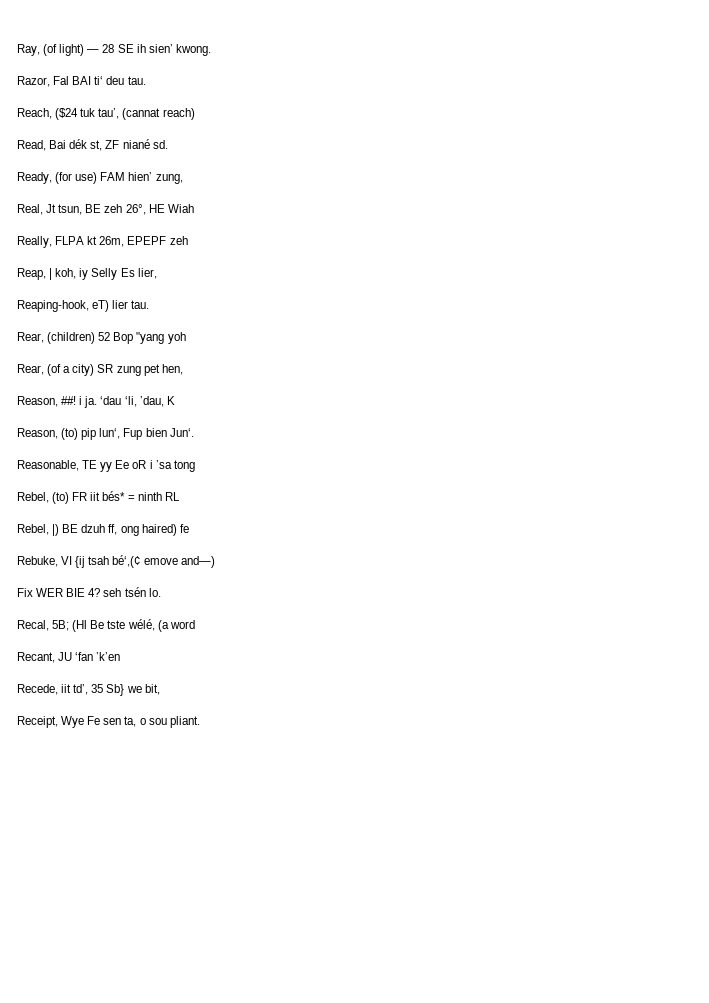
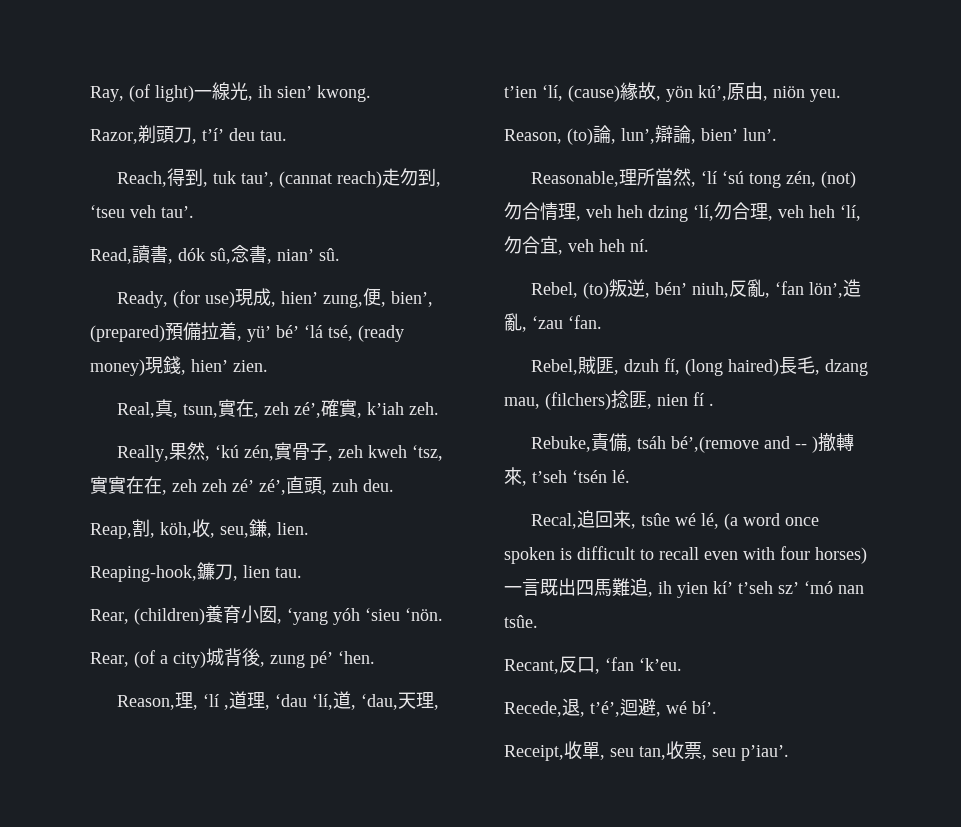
- Ray, (of light) — 28 SE ih sien’ kwong.
+ Ray, (of light)一線光, ih sien’ kwong.
- Razor, Fal BAI ti‘ deu tau.
+ Razor,剃頭刀, t’í’ deu tau.
- Reach, ($24 tuk tau’, (cannat reach)
- Read, Bai dék st, ZF niané sd.
+ Reach,得到, tuk tau’, (cannat reach)走勿到, ‘tseu veh tau’.
+ Read,讀書, dók sû,念書, nian’ sû.
- Ready, (for use) FAM hien’ zung,
- Real, Jt tsun, BE zeh 26°, HE Wiah
- Really, FLPA kt 26m, EPEPF zeh
- Reap, | koh, iy Selly Es lier,
- Reaping-hook, eT) lier tau.
- Rear, (children) 52 Bop "yang yoh
- Rear, (of a city) SR zung pet hen,
- Reason, ##! i ja. ‘dau ‘li, ’dau, K
- Reason, (to) pip lun‘, Fup bien Jun‘.
- Reasonable, TE yy Ee oR i ’sa tong
- Rebel, (to) FR iit bés* = ninth RL
- Rebel, |) BE dzuh ff, ong haired) fe
- Rebuke, VI {ij tsah bé‘,(¢ emove and—)
- Fix WER BIE 4? seh tsén lo.
- Recal, 5B; (Hl Be tste wélé, (a word
- Recant, JU ‘fan ’k’en
- Recede, iit td’, 35 Sb} we bit,
- Receipt, Wye Fe sen ta, o sou pliant.
+ Ready, (for use)現成, hien’ zung,便, bien’, (prepared)預備拉着, yü’ bé’ ‘lá tsé, (ready money)現錢, hien’ zien.
+ Real,真, tsun,實在, zeh zé’,確實, k’iah zeh.
+ Really,果然, ‘kú zén,實骨子, zeh kweh ‘tsz,實實在在, zeh zeh zé’ zé’,直頭, zuh deu.
+ Reap,割, köh,收, seu,鎌, lien.
+ Reaping-hook,鐮刀, lien tau.
+ Rear, (children)養育小囡, ‘yang yóh ‘sieu ‘nön.
+ Rear, (of a city)城背後, zung pé’ ‘hen.
+ Reason,理, ‘lí ,道理, ‘dau ‘lí,道, ‘dau,天理, t’ien ‘lí, (cause)緣故, yön kú’,原由, niön yeu.
+ Reason, (to)論, lun’,辯論, bien’ lun’.
+ Reasonable,理所當然, ‘lí ‘sú tong zén, (not)勿合情理, veh heh dzing ‘lí,勿合理, veh heh ‘lí,勿合宜, veh heh ní.
+ Rebel, (to)叛逆, bén’ niuh,反亂, ‘fan lön’,造亂, ‘zau ‘fan.
+ Rebel,賊匪, dzuh fí, (long haired)長毛, dzang mau, (filchers)捻匪, nien fí .
+ Rebuke,責備, tsáh bé’,(remove and -- )撤轉來, t’seh ‘tsén lé.
+ Recal,追回来, tsûe wé lé, (a word once spoken is difficult to recall even with four horses)一言既出四馬難追, ih yien kí’ t’seh sz’ ‘mó nan tsûe.
+ Recant,反口, ‘fan ‘k’eu.
+ Recede,退, t’é’,迴避, wé bí’.
+ Receipt,收單, seu tan,收票, seu p’iau’.

